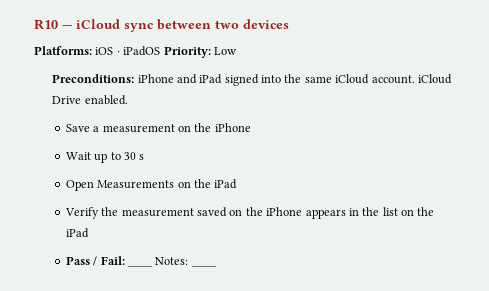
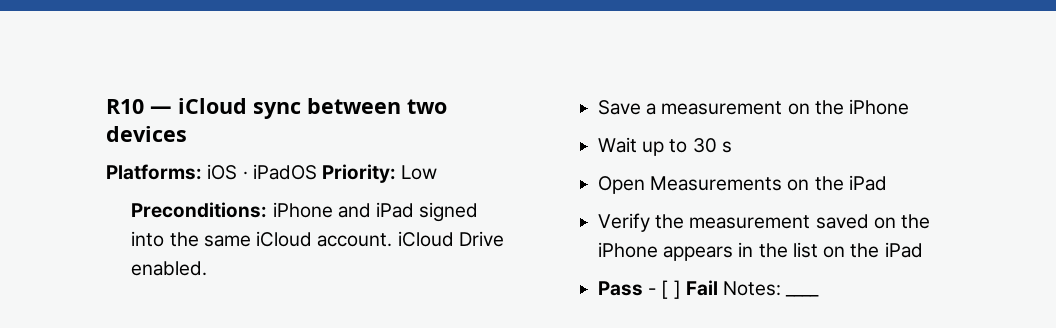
- Pass / Fail: ____ Notes: ____
+ Pass - [ ] Fail Notes: ____

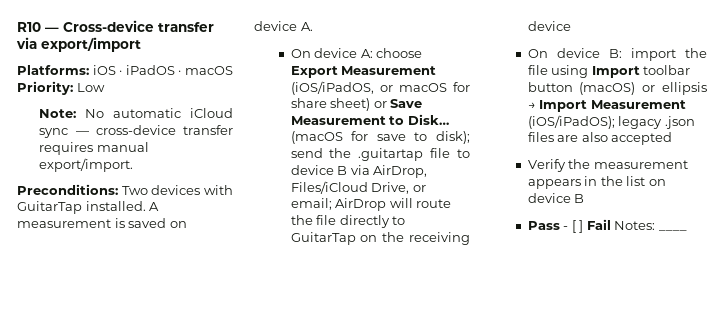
- R10 — iCloud sync between two devices
+ R10 — Cross-device transfer via export/import
- Platforms: iOS · iPadOS Priority: Low
+ Platforms: iOS · iPadOS · macOS Priority: Low
- Preconditions: iPhone and iPad signed into the same iCloud account. iCloud Drive enabled.
- Save a measurement on the iPhone
- Wait up to 30 s
- Open Measurements on the iPad
+ Note: No automatic iCloud sync — cross-device transfer requires manual export/import.
+ Preconditions: Two devices with GuitarTap installed. A measurement is saved on device A.
+ On device A: choose Export Measurement (iOS/iPadOS, or macOS for share sheet) or Save Measurement to Disk… (macOS for save to disk); send the .guitartap file to device B via AirDrop, Files/iCloud Drive, or email; AirDrop will route the file directly to GuitarTap on the receiving device
+ On device B: import the file using Import toolbar button (macOS) or ellipsis → Import Measurement (iOS/iPadOS); legacy .json files are also accepted
- Verify the measurement saved on the iPhone appears in the list on the iPad
+ Verify the measurement appears in the list on device B

